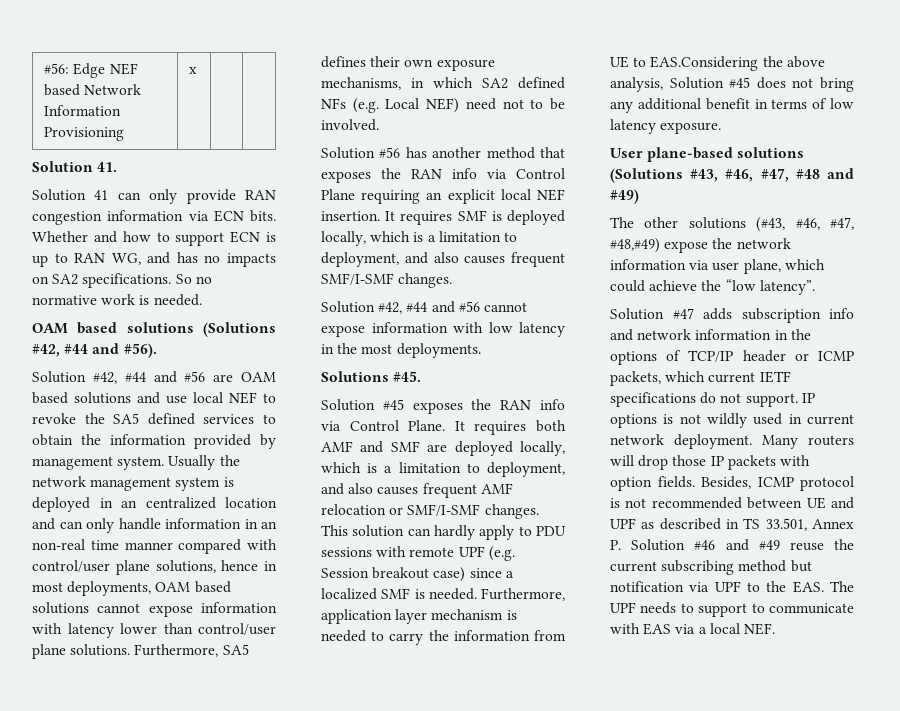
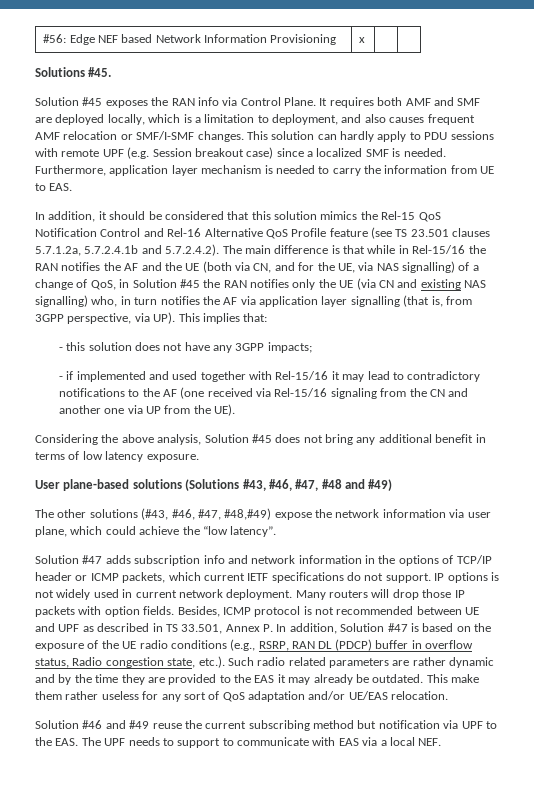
- Solution 41.
- Solution 41 can only provide RAN congestion information via ECN bits. Whether and how to support ECN is up to RAN WG, and has no impacts on SA2 specifications. So no normative work is needed.
- OAM based solutions (Solutions #42, #44 and #56).
- Solution #42, #44 and #56 are OAM based solutions and use local NEF to revoke the SA5 defined services to obtain the information provided by management system. Usually the network management system is deployed in an centralized location and can only handle information in an non-real time manner compared with control/user plane solutions, hence in most deployments, OAM based solutions cannot expose information with latency lower than control/user plane solutions. Furthermore, SA5 defines their own exposure mechanisms, in which SA2 defined NFs (e.g. Local NEF) need not to be involved.
- Solution #56 has another method that exposes the RAN info via Control Plane requiring an explicit local NEF insertion. It requires SMF is deployed locally, which is a limitation to deployment, and also causes frequent SMF/I-SMF changes.
- Solution #42, #44 and #56 cannot expose information with low latency in the most deployments.
- Furthermore, application layer mechanism is needed to carry the information from UE to EAS.Considering the above analysis, Solution #45 does not bring any additional benefit in terms of low latency exposure.
+ Furthermore, application layer mechanism is needed to carry the information from UE to EAS.
+ In addition, it should be considered that this solution mimics the Rel-15 QoS Notification Control and Rel-16 Alternative QoS Profile feature (see TS 23.501 clauses 5.7.1.2a, 5.7.2.4.1b and 5.7.2.4.2). The main difference is that while in Rel-15/16 the RAN notifies the AF and the UE (both via CN, and for the UE, via NAS signalling) of a change of QoS, in Solution #45 the RAN notifies only the UE (via CN and existing NAS signalling) who, in turn notifies the AF via application layer signalling (that is, from 3GPP perspective, via UP). This implies that:
+ - this solution does not have any 3GPP impacts;
+ - if implemented and used together with Rel-15/16 it may lead to contradictory notifications to the AF (one received via Rel-15/16 signaling from the CN and another one via UP from the UE).
+ Considering the above analysis, Solution #45 does not bring any additional benefit in terms of low latency exposure.
- IP options is not wildly used in current network deployment.
+ IP options is not widely used in current network deployment.
- Besides, ICMP protocol is not recommended between UE and UPF as described in TS 33.501, Annex P. Solution #46 and #49 reuse the current subscribing method but notification via UPF to the EAS. The UPF needs to support to communicate with EAS via a local NEF.
+ Besides, ICMP protocol is not recommended between UE and UPF as described in TS 33.501, Annex P. In addition, Solution #47 is based on the exposure of the UE radio conditions (e.g., RSRP, RAN DL (PDCP) buffer in overflow status, Radio congestion state, etc.). Such radio related parameters are rather dynamic and by the time they are provided to the EAS it may already be outdated. This make them rather useless for any sort of QoS adaptation and/or UE/EAS relocation.
+ Solution #46 and #49 reuse the current subscribing method but notification via UPF to the EAS. The UPF needs to support to communicate with EAS via a local NEF.

